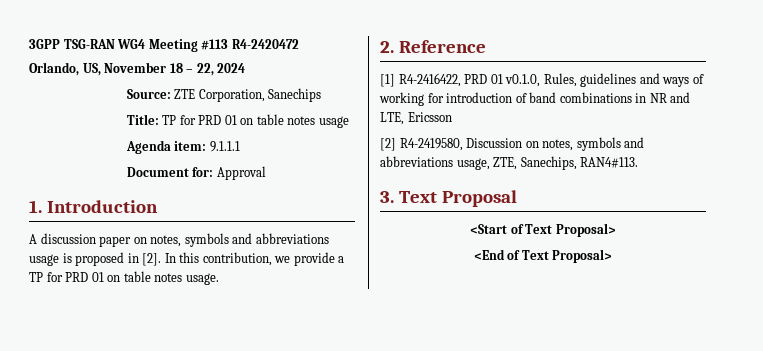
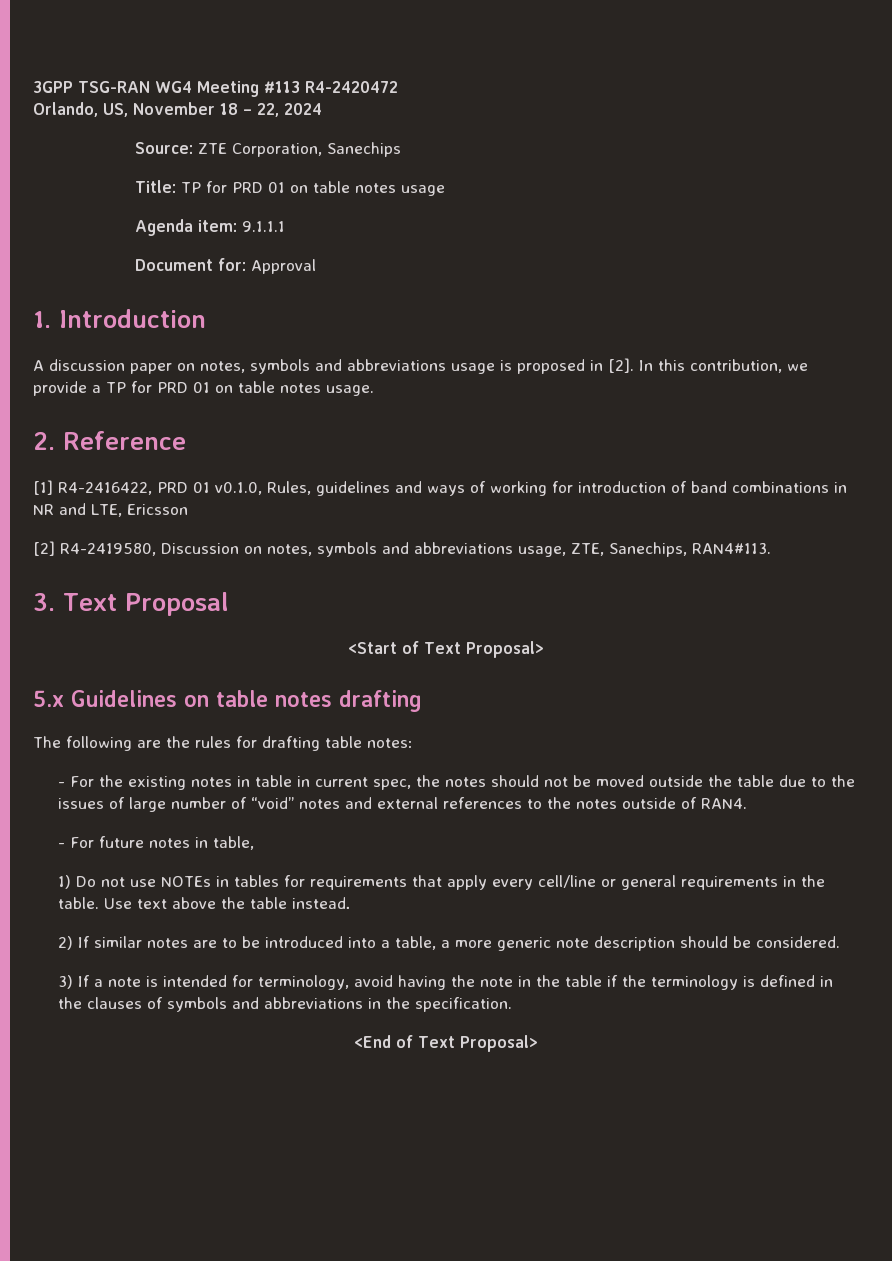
+ 5.x Guidelines on table notes drafting
+ The following are the rules for drafting table notes:
+ - For the existing notes in table in current spec, the notes should not be moved outside the table due to the issues of large number of “void” notes and external references to the notes outside of RAN4.
+ - For future notes in table,
+ 1) Do not use NOTEs in tables for requirements that apply every cell/line or general requirements in the table. Use text above the table instead.
+ 2) If similar notes are to be introduced into a table, a more generic note description should be considered.
+ 3) If a note is intended for terminology, avoid having the note in the table if the terminology is defined in the clauses of symbols and abbreviations in the specification.

